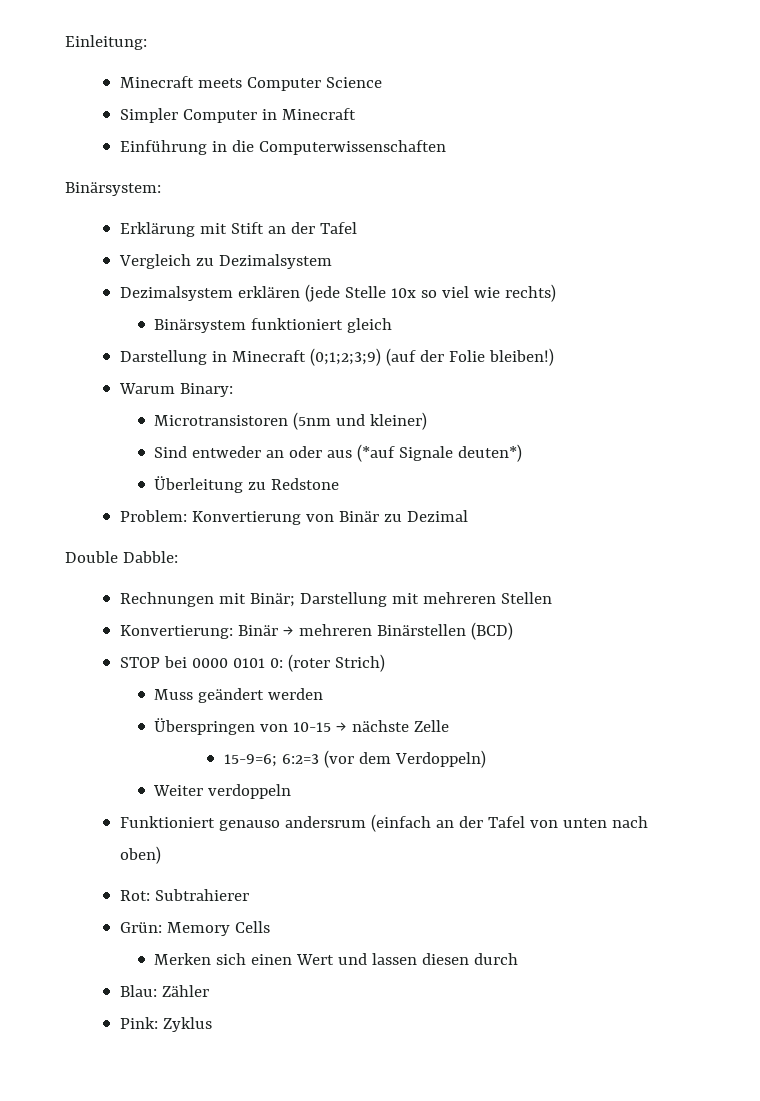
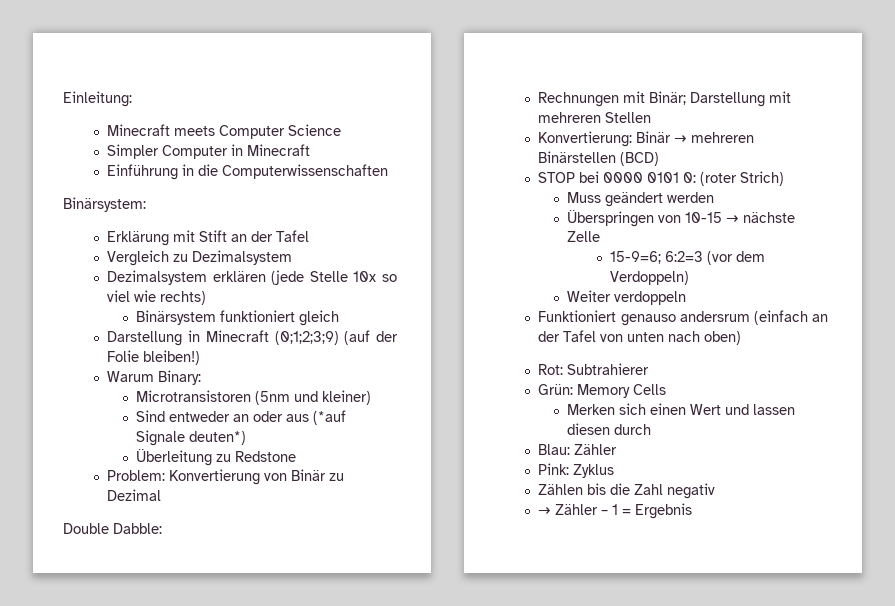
+ Zählen bis die Zahl negativ
+ → Zähler – 1 = Ergebnis

